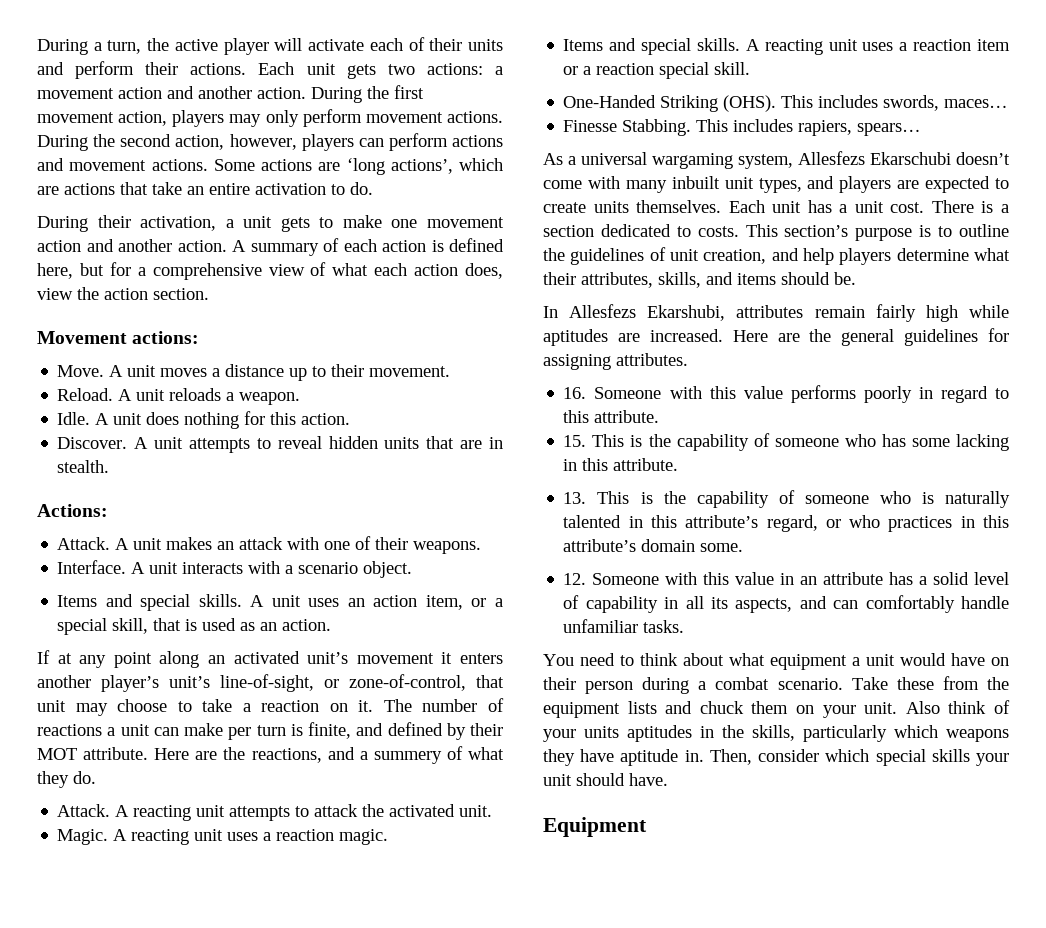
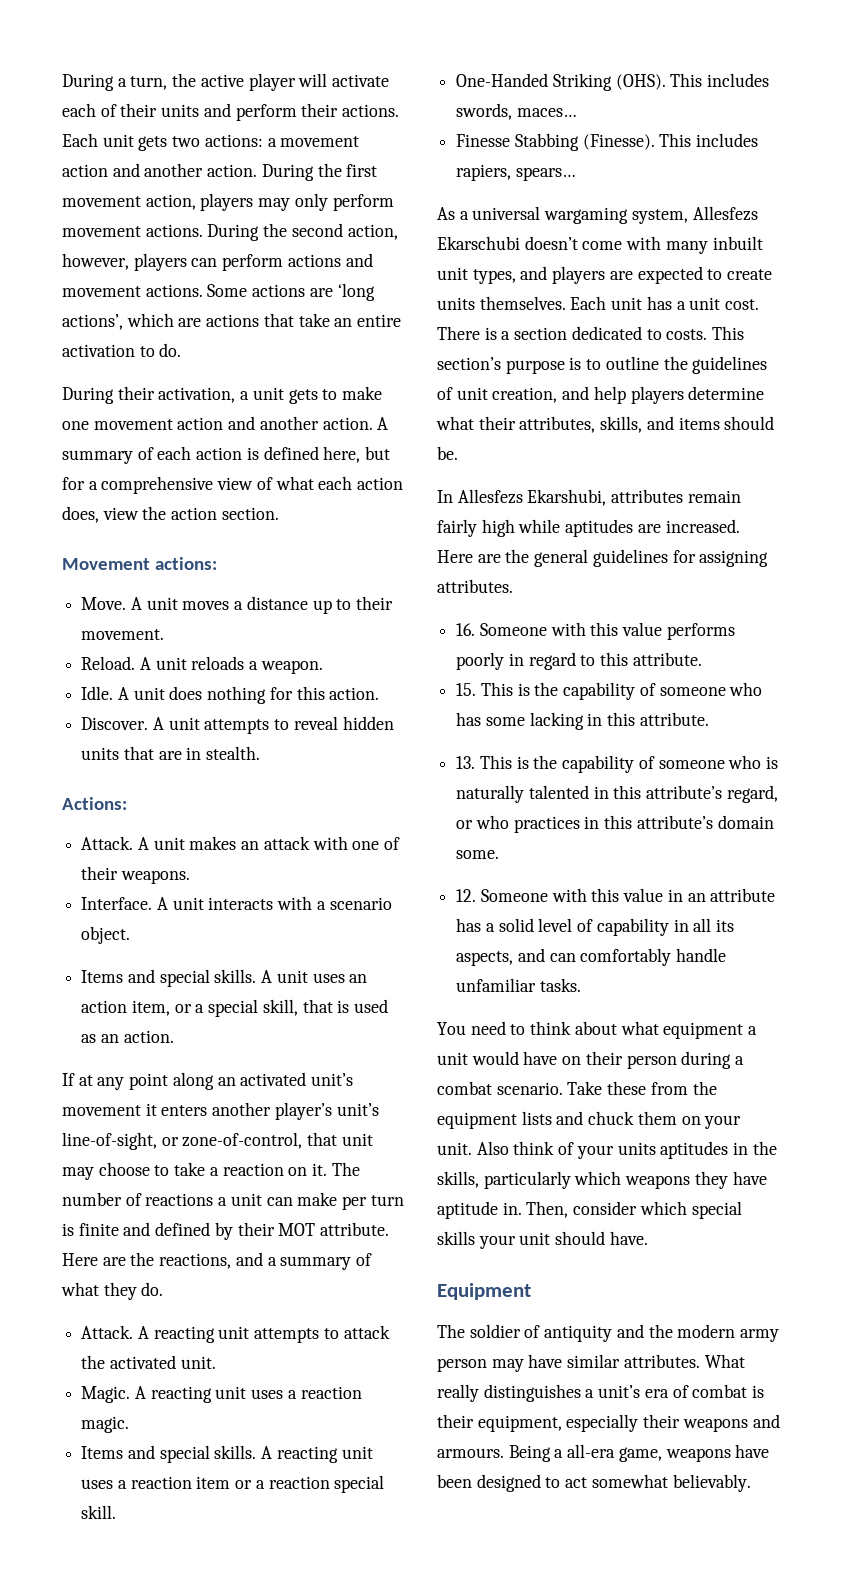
- The number of reactions a unit can make per turn is finite, and defined by their MOT attribute.
+ The number of reactions a unit can make per turn is finite and defined by their MOT attribute.
- Here are the reactions, and a summery of what they do.
+ Here are the reactions, and a summary of what they do.
- Finesse Stabbing.
+ Finesse Stabbing (Finesse).
+ The soldier of antiquity and the modern army person may have similar attributes. What really distinguishes a unit’s era of combat is their equipment, especially their weapons and armours. Being a all-era game, weapons have been designed to act somewhat believably.

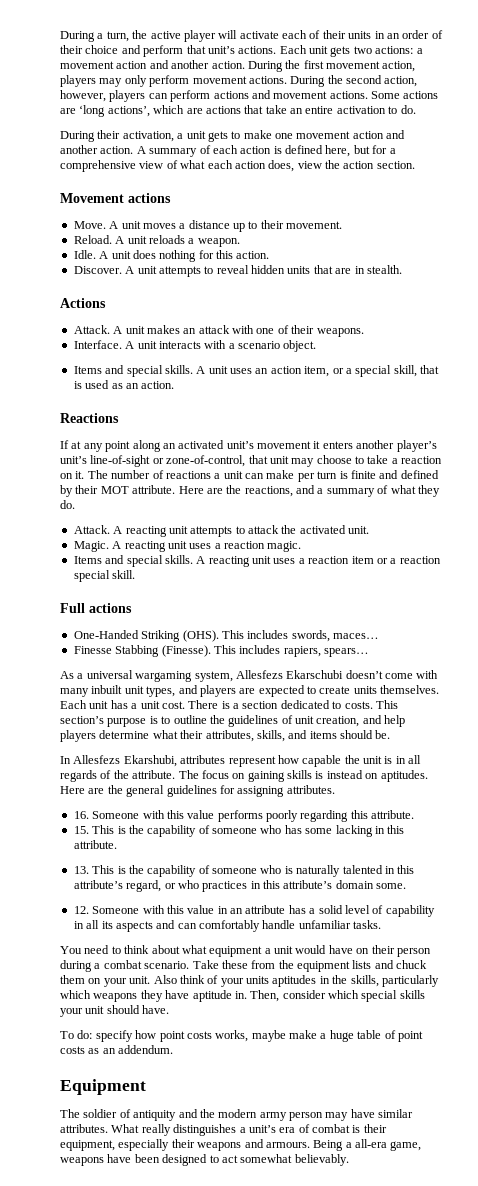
- During a turn, the active player will activate each of their units and perform their actions.
+ During a turn, the active player will activate each of their units in an order of their choice and perform that unit’s actions.
- Movement actions:
+ Movement actions
- Actions:
+ Actions
+ Reactions
- If at any point along an activated unit’s movement it enters another player’s unit’s line-of-sight, or zone-of-control, that unit may choose to take a reaction on it.
+ If at any point along an activated unit’s movement it enters another player’s unit’s line-of-sight or zone-of-control, that unit may choose to take a reaction on it.
+ Full actions
- In Allesfezs Ekarshubi, attributes remain fairly high while aptitudes are increased.
+ In Allesfezs Ekarshubi, attributes represent how capable the unit is in all regards of the attribute. The focus on gaining skills is instead on aptitudes.
- 16. Someone with this value performs poorly in regard to this attribute.
+ 16. Someone with this value performs poorly regarding this attribute.
- 12. Someone with this value in an attribute has a solid level of capability in all its aspects, and can comfortably handle unfamiliar tasks.
+ 12. Someone with this value in an attribute has a solid level of capability in all its aspects and can comfortably handle unfamiliar tasks.
+ To do: specify how point costs works, maybe make a huge table of point costs as an addendum.

